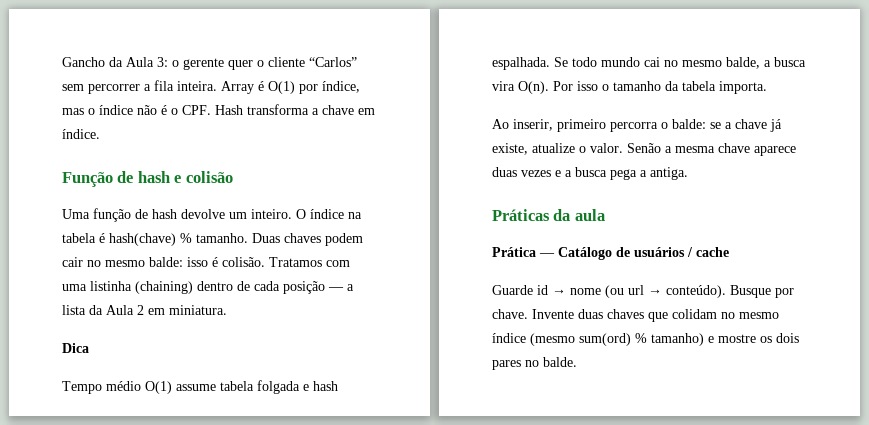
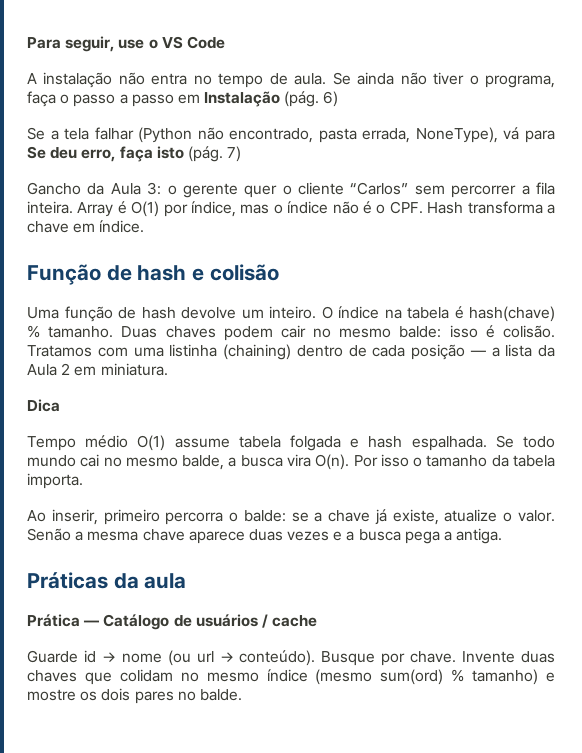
+ Para seguir, use o VS Code
+ A instalação não entra no tempo de aula. Se ainda não tiver o programa, faça o passo a passo em Instalação (pág. 6)
+ Se a tela falhar (Python não encontrado, pasta errada, NoneType), vá para Se deu erro, faça isto (pág. 7)

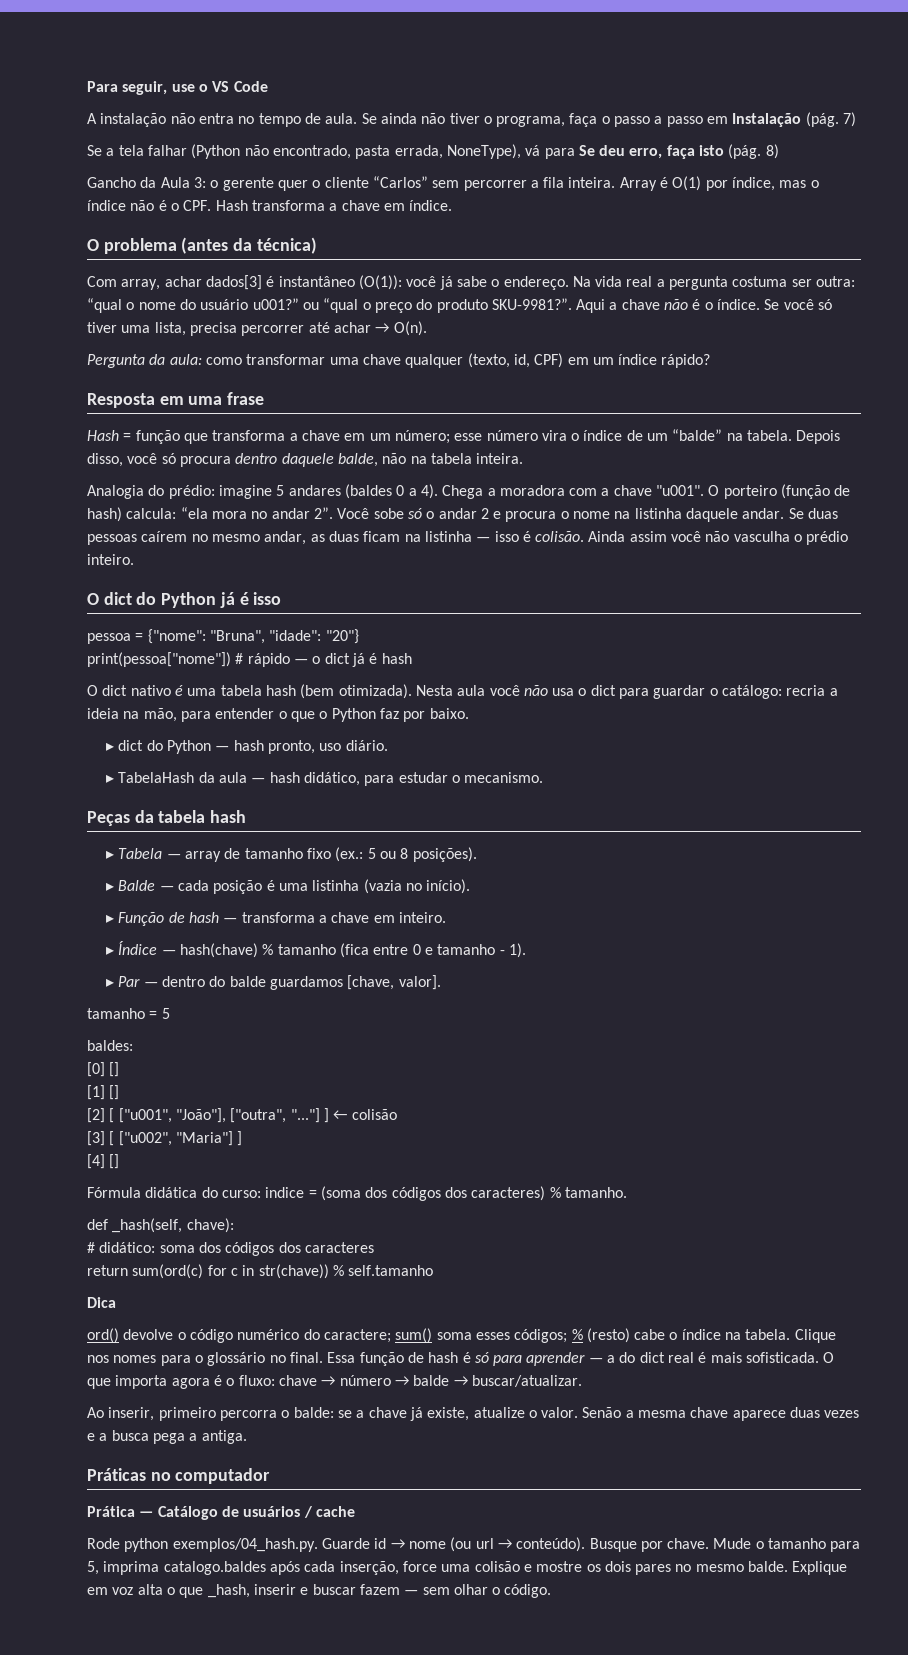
- 6)
+ 7)
- 7)
+ 8)
- Função de hash e colisão
- Uma função de hash devolve um inteiro. O índice na tabela é hash(chave) % tamanho. Duas chaves podem cair no mesmo balde: isso é colisão. Tratamos com uma listinha (chaining) dentro de cada posição — a lista da Aula 2 em miniatura.
+ O problema (antes da técnica)
+ Com array, achar dados[3] é instantâneo (O(1)): você já sabe o endereço. Na vida real a pergunta costuma ser outra: “qual o nome do usuário u001?” ou “qual o preço do produto SKU-9981?”. Aqui a chave não é o índice. Se você só tiver uma lista, precisa percorrer até achar → O(n).
+ Pergunta da aula: como transformar uma chave qualquer (texto, id, CPF) em um índice rápido?
+ Resposta em uma frase
+ Hash = função que transforma a chave em um número; esse número vira o índice de um “balde” na tabela. Depois disso, você só procura dentro daquele balde, não na tabela inteira.
+ Analogia do prédio: imagine 5 andares (baldes 0 a 4). Chega a moradora com a chave "u001". O porteiro (função de hash) calcula: “ela mora no andar 2”. Você sobe só o andar 2 e procura o nome na listinha daquele andar. Se duas pessoas caírem no mesmo andar, as duas ficam na listinha — isso é colisão. Ainda assim você não vasculha o prédio inteiro.
+ O dict do Python já é isso
+ pessoa = {"nome": "Bruna", "idade": "20"}
+ print(pessoa["nome"]) # rápido — o dict já é hash
+ O dict nativo é uma tabela hash (bem otimizada). Nesta aula você não usa o dict para guardar o catálogo: recria a ideia na mão, para entender o que o Python faz por baixo.
+ ▸ dict do Python — hash pronto, uso diário.
+ ▸ TabelaHash da aula — hash didático, para estudar o mecanismo.
+ Peças da tabela hash
+ ▸ Tabela — array de tamanho fixo (ex.: 5 ou 8 posições).
+ ▸ Balde — cada posição é uma listinha (vazia no início).
+ ▸ Função de hash — transforma a chave em inteiro.
+ ▸ Índice — hash(chave) % tamanho (fica entre 0 e tamanho - 1).
+ ▸ Par — dentro do balde guardamos [chave, valor].
+ tamanho = 5
+ baldes:
+ [0] []
+ [1] []
+ [2] [ ["u001", "João"], ["outra", "..."] ] ← colisão
+ [3] [ ["u002", "Maria"] ]
+ [4] []
+ Fórmula didática do curso: indice = (soma dos códigos dos caracteres) % tamanho.
+ def _hash(self, chave):
+ # didático: soma dos códigos dos caracteres
+ return sum(ord(c) for c in str(chave)) % self.tamanho
  Dica
- Tempo médio O(1) assume tabela folgada e hash espalhada. Se todo mundo cai no mesmo balde, a busca vira O(n). Por isso o tamanho da tabela importa.
+ ord() devolve o código numérico do caractere; sum() soma esses códigos; % (resto) cabe o índice na tabela. Clique nos nomes para o glossário no final. Essa função de hash é só para aprender — a do dict real é mais sofisticada. O que importa agora é o fluxo: chave → número → balde → buscar/atualizar.
- Práticas da aula
+ Práticas no computador
- Guarde id → nome (ou url → conteúdo).
+ Rode python exemplos/04_hash.py. Guarde id → nome (ou url → conteúdo).
- Invente duas chaves que colidam no mesmo índice (mesmo sum(ord) % tamanho) e mostre os dois pares no balde.
+ Mude o tamanho para 5, imprima catalogo.baldes após cada inserção, force uma colisão e mostre os dois pares no mesmo balde. Explique em voz alta o que _hash, inserir e buscar fazem — sem olhar o código.

